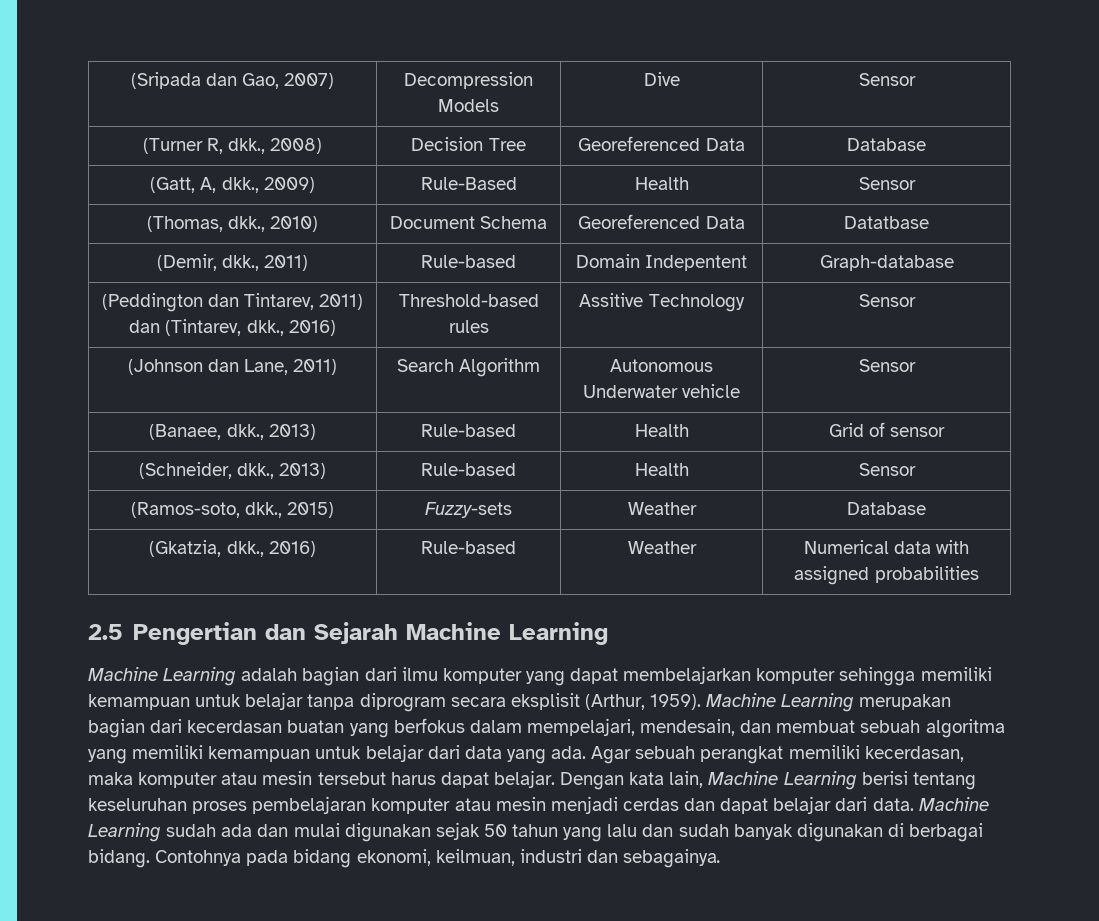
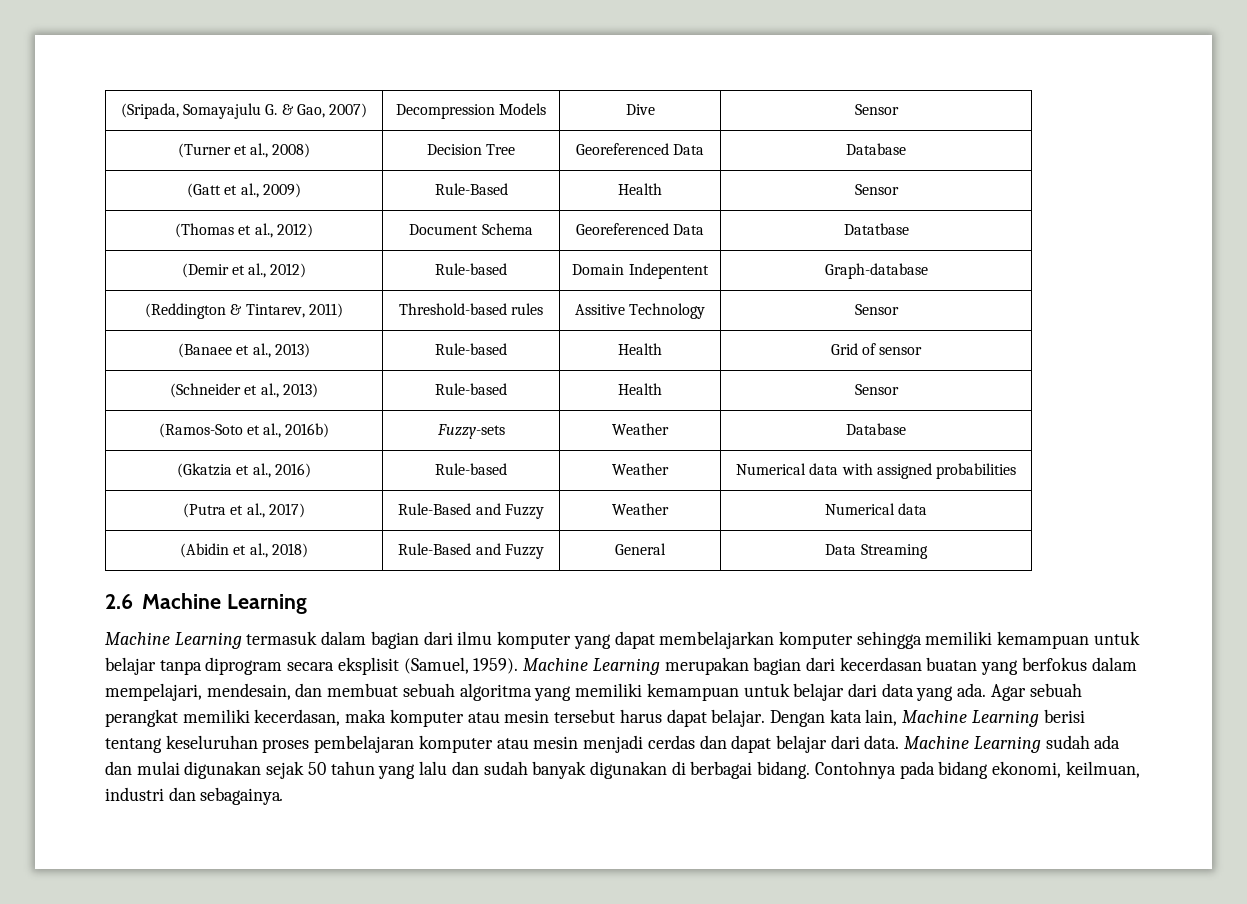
- (Sripada dan Gao, 2007) | Decompression Models | Dive | Sensor
+ (Sripada, Somayajulu G. & Gao, 2007) | Decompression Models | Dive | Sensor
- (Turner R, dkk., 2008) | Decision Tree | Georeferenced Data | Database
+ (Turner et al., 2008) | Decision Tree | Georeferenced Data | Database
- (Gatt, A, dkk., 2009) | Rule-Based | Health | Sensor
+ (Gatt et al., 2009) | Rule-Based | Health | Sensor
- (Thomas, dkk., 2010) | Document Schema | Georeferenced Data | Datatbase
+ (Thomas et al., 2012) | Document Schema | Georeferenced Data | Datatbase
- (Demir, dkk., 2011) | Rule-based | Domain Indepentent | Graph-database
+ (Demir et al., 2012) | Rule-based | Domain Indepentent | Graph-database
- (Peddington dan Tintarev, 2011) dan (Tintarev, dkk., 2016) | Threshold-based rules | Assitive Technology | Sensor
+ (Reddington & Tintarev, 2011) | Threshold-based rules | Assitive Technology | Sensor
- (Johnson dan Lane, 2011) | Search Algorithm | Autonomous Underwater vehicle | Sensor
- (Banaee, dkk., 2013) | Rule-based | Health | Grid of sensor
+ (Banaee et al., 2013) | Rule-based | Health | Grid of sensor
- (Schneider, dkk., 2013) | Rule-based | Health | Sensor
+ (Schneider et al., 2013) | Rule-based | Health | Sensor
- (Ramos-soto, dkk., 2015) | Fuzzy-sets | Weather | Database
+ (Ramos-Soto et al., 2016b) | Fuzzy-sets | Weather | Database
- (Gkatzia, dkk., 2016) | Rule-based | Weather | Numerical data with assigned probabilities
+ (Gkatzia et al., 2016) | Rule-based | Weather | Numerical data with assigned probabilities
- 2.5 Pengertian dan Sejarah Machine Learning
+ (Putra et al., 2017) | Rule-Based and Fuzzy | Weather | Numerical data
+ (Abidin et al., 2018) | Rule-Based and Fuzzy | General | Data Streaming
+ 2.6 Machine Learning
- Machine Learning adalah bagian dari ilmu komputer yang dapat membelajarkan komputer sehingga memiliki kemampuan untuk belajar tanpa diprogram secara eksplisit (Arthur, 1959).
+ Machine Learning termasuk dalam bagian dari ilmu komputer yang dapat membelajarkan komputer sehingga memiliki kemampuan untuk belajar tanpa diprogram secara eksplisit (Samuel, 1959).

